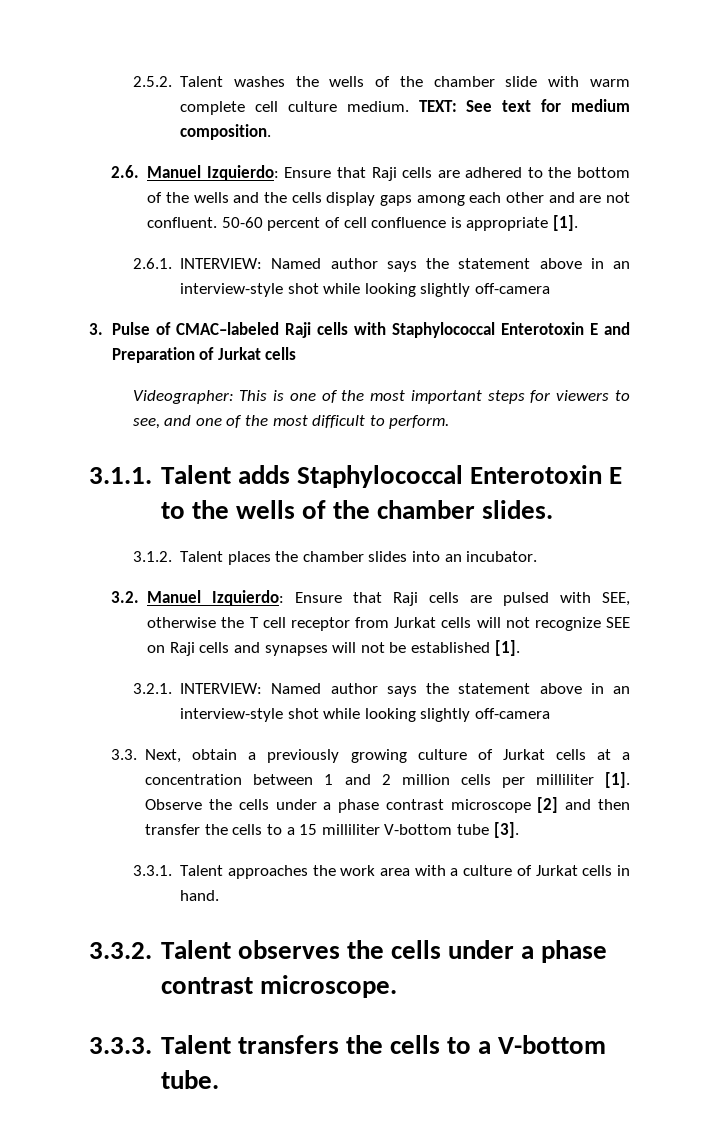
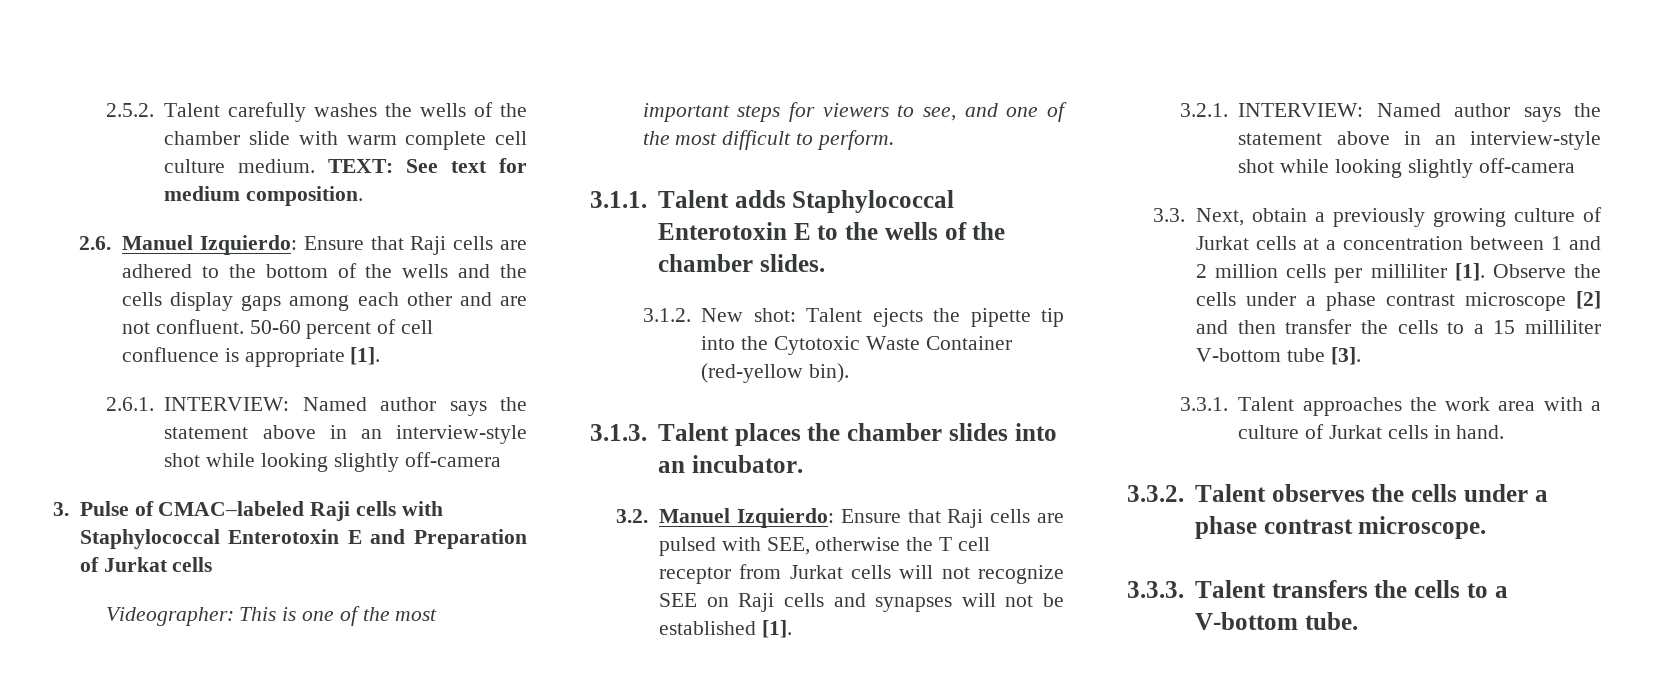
- 2.5.2. Talent washes the wells of the chamber slide with warm complete cell culture medium.
+ 2.5.2. Talent carefully washes the wells of the chamber slide with warm complete cell culture medium.
- 3.1.2. Talent places the chamber slides into an incubator.
+ 3.1.2. New shot: Talent ejects the pipette tip into the Cytotoxic Waste Container (red-yellow bin).
+ 3.1.3. Talent places the chamber slides into an incubator.

